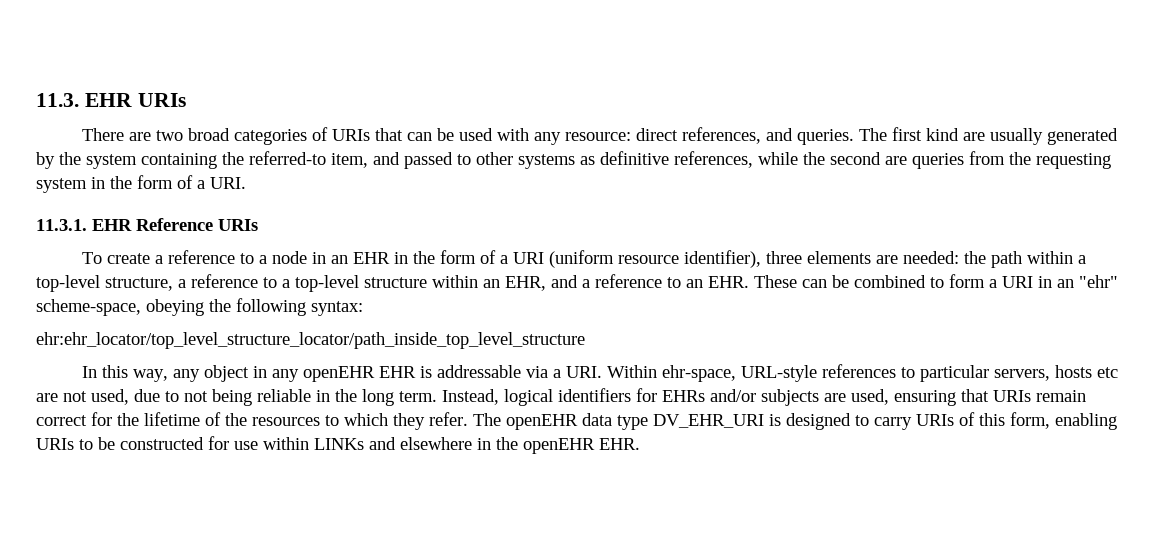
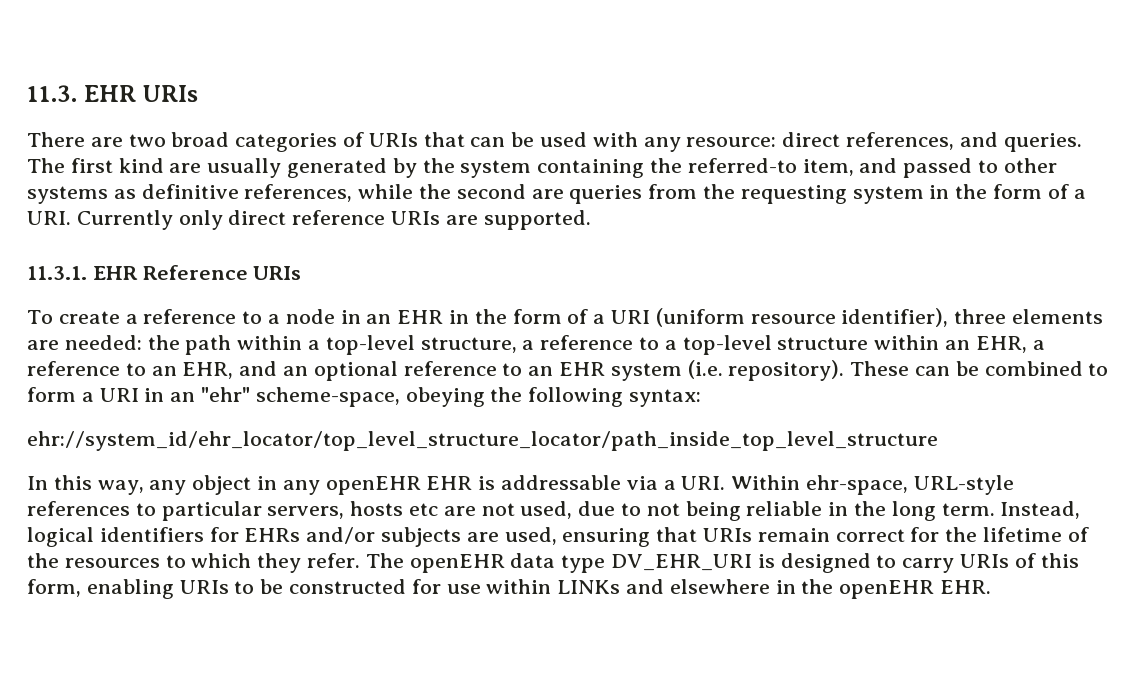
- The first kind are usually generated by the system containing the referred-to item, and passed to other systems as definitive references, while the second are queries from the requesting system in the form of a URI.
+ The first kind are usually generated by the system containing the referred-to item, and passed to other systems as definitive references, while the second are queries from the requesting system in the form of a URI. Currently only direct reference URIs are supported.
- To create a reference to a node in an EHR in the form of a URI (uniform resource identifier), three elements are needed: the path within a top-level structure, a reference to a top-level structure within an EHR, and a reference to an EHR. These can be combined to form a URI in an "ehr" scheme-space, obeying the following syntax:
+ To create a reference to a node in an EHR in the form of a URI (uniform resource identifier), three elements are needed: the path within a top-level structure, a reference to a top-level structure within an EHR, a reference to an EHR, and an optional reference to an EHR system (i.e. repository). These can be combined to form a URI in an "ehr" scheme-space, obeying the following syntax:
- ehr:ehr_locator/top_level_structure_locator/path_inside_top_level_structure
+ ehr://system_id/ehr_locator/top_level_structure_locator/path_inside_top_level_structure

